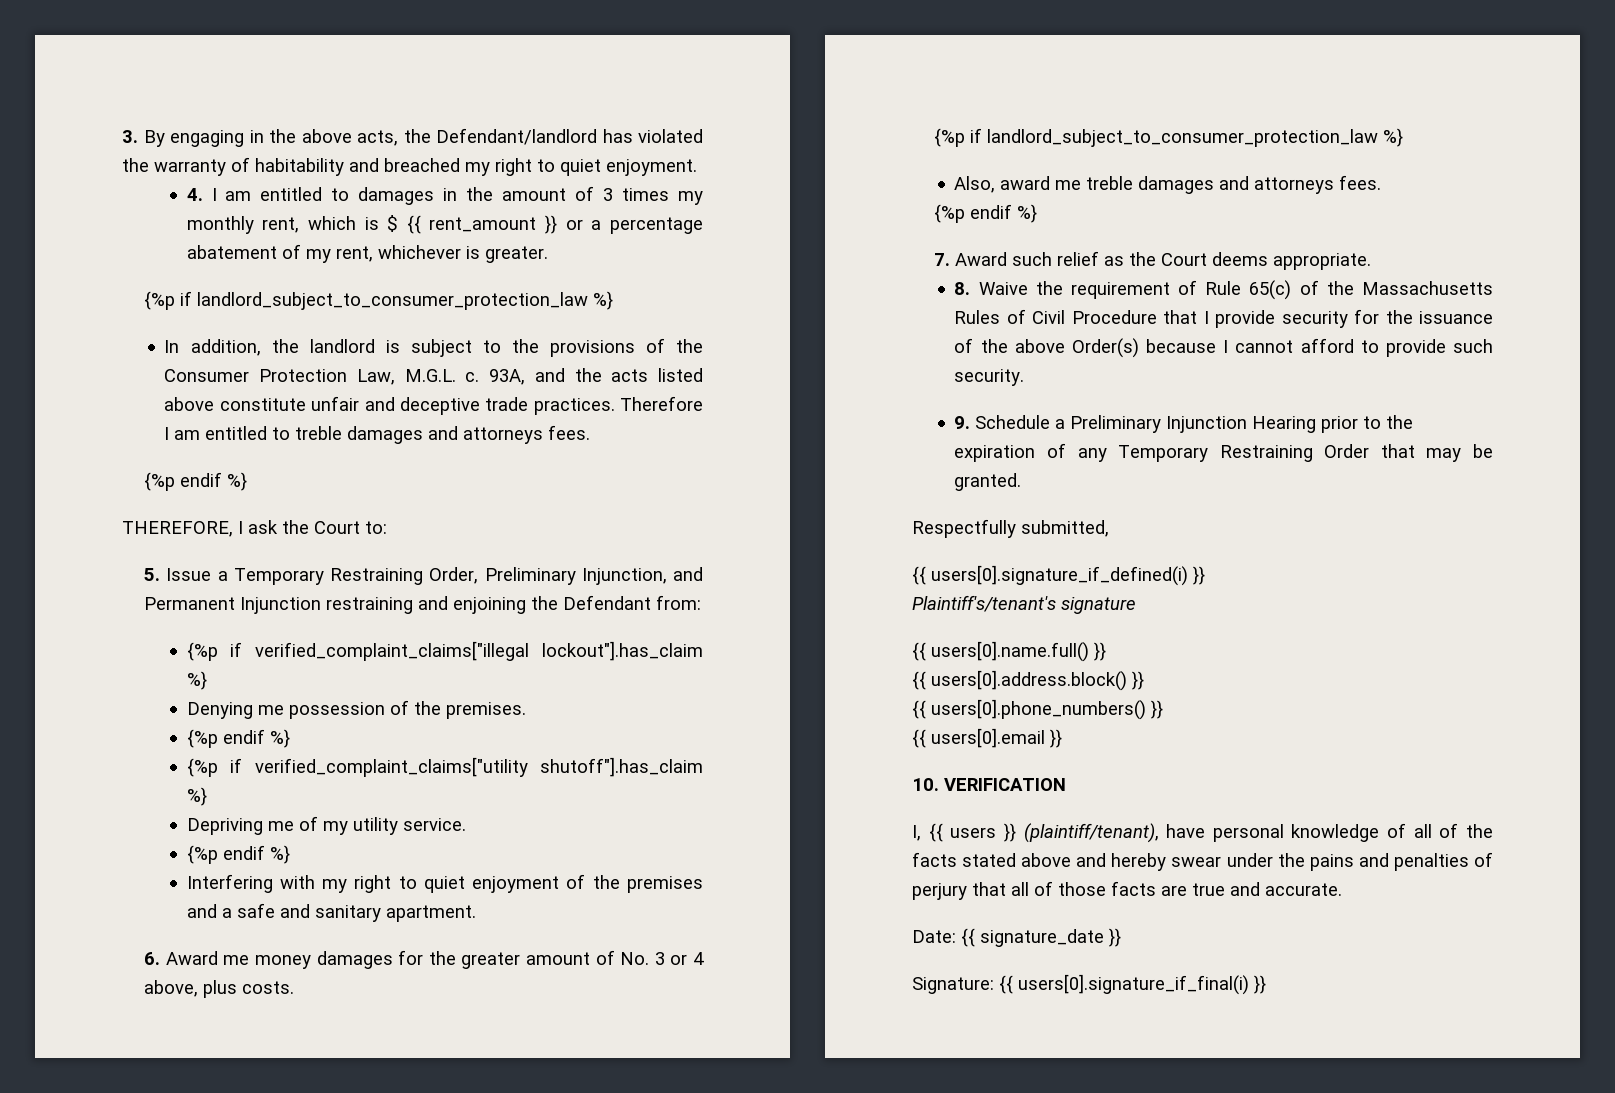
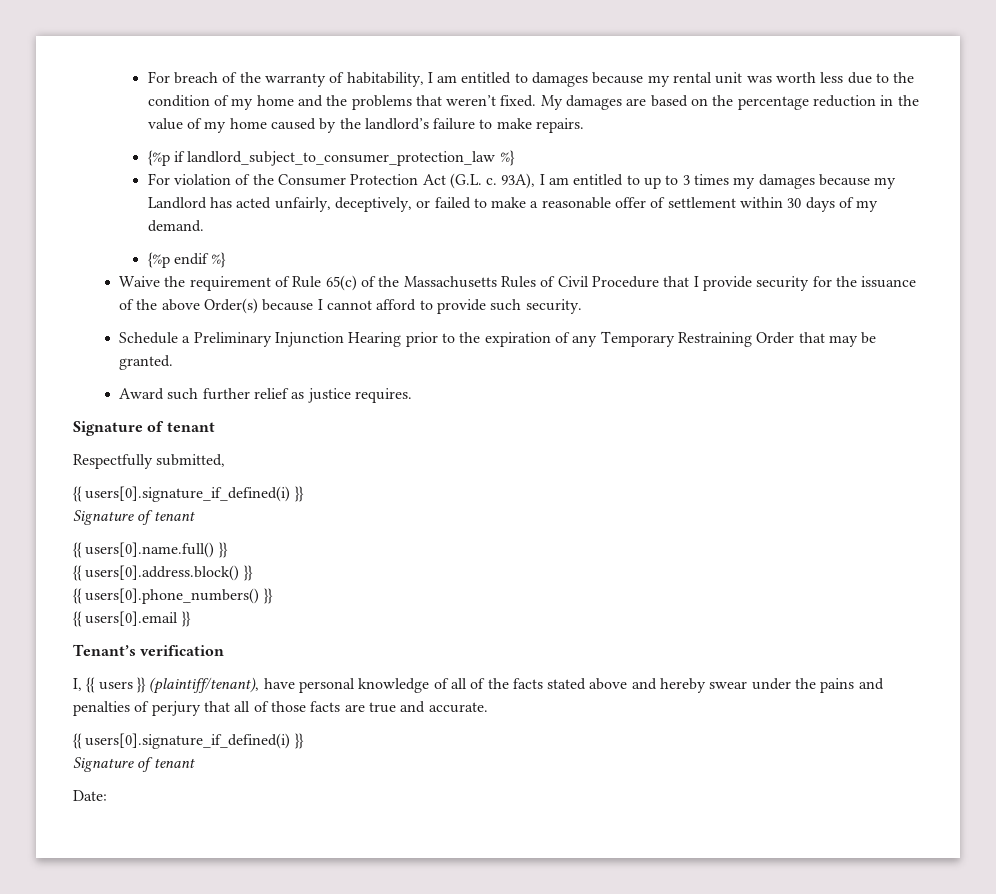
- 3. By engaging in the above acts, the Defendant/landlord has violated the warranty of habitability and breached my right to quiet enjoyment.
- 4. I am entitled to damages in the amount of 3 times my monthly rent, which is $ {{ rent_amount }} or a percentage abatement of my rent, whichever is greater.
+ For breach of the warranty of habitability, I am entitled to damages because my rental unit was worth less due to the condition of my home and the problems that weren’t fixed. My damages are based on the percentage reduction in the value of my home caused by the landlord’s failure to make repairs.
  {%p if landlord_subject_to_consumer_protection_law %}
- In addition, the landlord is subject to the provisions of the Consumer Protection Law, M.G.L. c. 93A, and the acts listed above constitute unfair and deceptive trade practices. Therefore I am entitled to treble damages and attorneys fees.
+ For violation of the Consumer Protection Act (G.L. c. 93A), I am entitled to up to 3 times my damages because my Landlord has acted unfairly, deceptively, or failed to make a reasonable offer of settlement within 30 days of my demand.
  {%p endif %}
- THEREFORE, I ask the Court to:
- 5. Issue a Temporary Restraining Order, Preliminary Injunction, and Permanent Injunction restraining and enjoining the Defendant from:
- {%p if verified_complaint_claims["illegal lockout"].has_claim %}
- Denying me possession of the premises.
- {%p endif %}
- {%p if verified_complaint_claims["utility shutoff"].has_claim %}
- Depriving me of my utility service.
- {%p endif %}
- Interfering with my right to quiet enjoyment of the premises and a safe and sanitary apartment.
- 6. Award me money damages for the greater amount of No. 3 or 4 above, plus costs.
- {%p if landlord_subject_to_consumer_protection_law %}
- Also, award me treble damages and attorneys fees.
- {%p endif %}
- 7. Award such relief as the Court deems appropriate.
- 8. Waive the requirement of Rule 65(c) of the Massachusetts Rules of Civil Procedure that I provide security for the issuance of the above Order(s) because I cannot afford to provide such security.
+ Waive the requirement of Rule 65(c) of the Massachusetts Rules of Civil Procedure that I provide security for the issuance of the above Order(s) because I cannot afford to provide such security.
- 9. Schedule a Preliminary Injunction Hearing prior to the expiration of any Temporary Restraining Order that may be granted.
+ Schedule a Preliminary Injunction Hearing prior to the expiration of any Temporary Restraining Order that may be granted.
+ Award such further relief as justice requires.
+ Signature of tenant
  Respectfully submitted,
  {{ users[0].signature_if_defined(i) }}
- Plaintiff's/tenant's signature
+ Signature of tenant
- 10. VERIFICATION
+ Tenant’s verification
  I, {{ users }} (plaintiff/tenant), have personal knowledge of all of the facts stated above and hereby swear under the pains and penalties of perjury that all of those facts are true and accurate.
- Date: {{ signature_date }}
- Signature: {{ users[0].signature_if_final(i) }}
+ {{ users[0].signature_if_defined(i) }}
+ Signature of tenant
+ Date:

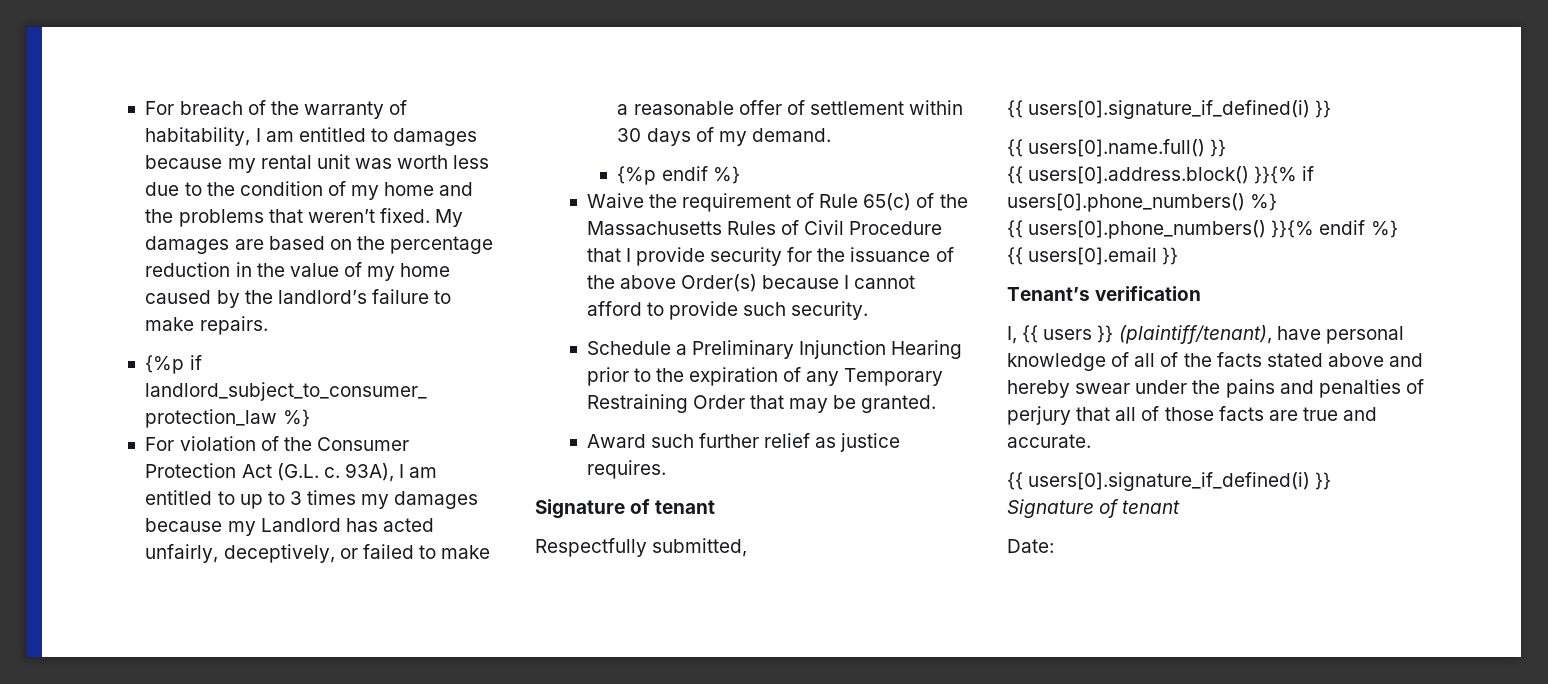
  Respectfully submitted,
  {{ users[0].signature_if_defined(i) }}
- Signature of tenant
- {{ users[0].address.block() }}
+ {{ users[0].address.block() }}{% if users[0].phone_numbers() %}
- {{ users[0].phone_numbers() }}
+ {{ users[0].phone_numbers() }}{% endif %}

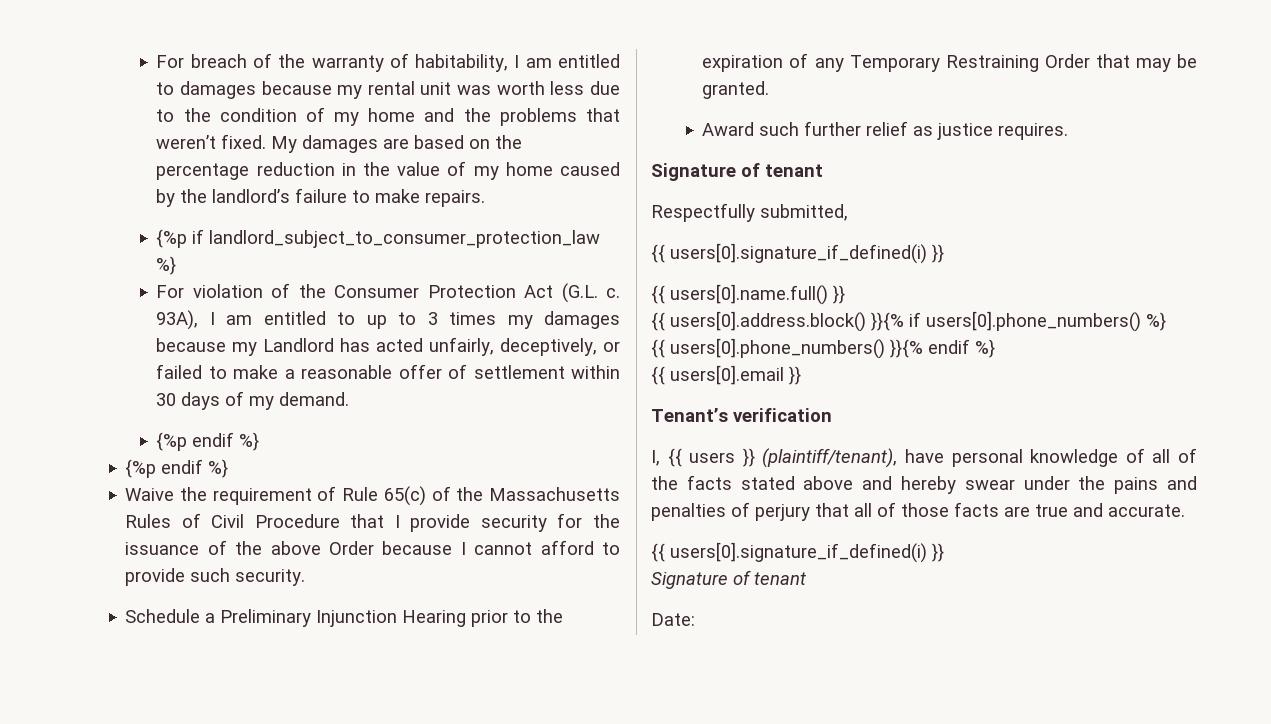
  93A), I am entitled to up to 3 times my damages because my Landlord has acted unfairly, deceptively, or failed to make a reasonable offer of settlement within 30 days of my demand.
+ {%p endif %}
- Waive the requirement of Rule 65(c) of the Massachusetts Rules of Civil Procedure that I provide security for the issuance of the above Order(s) because I cannot afford to provide such security.
+ Waive the requirement of Rule 65(c) of the Massachusetts Rules of Civil Procedure that I provide security for the issuance of the above Order because I cannot afford to provide such security.

